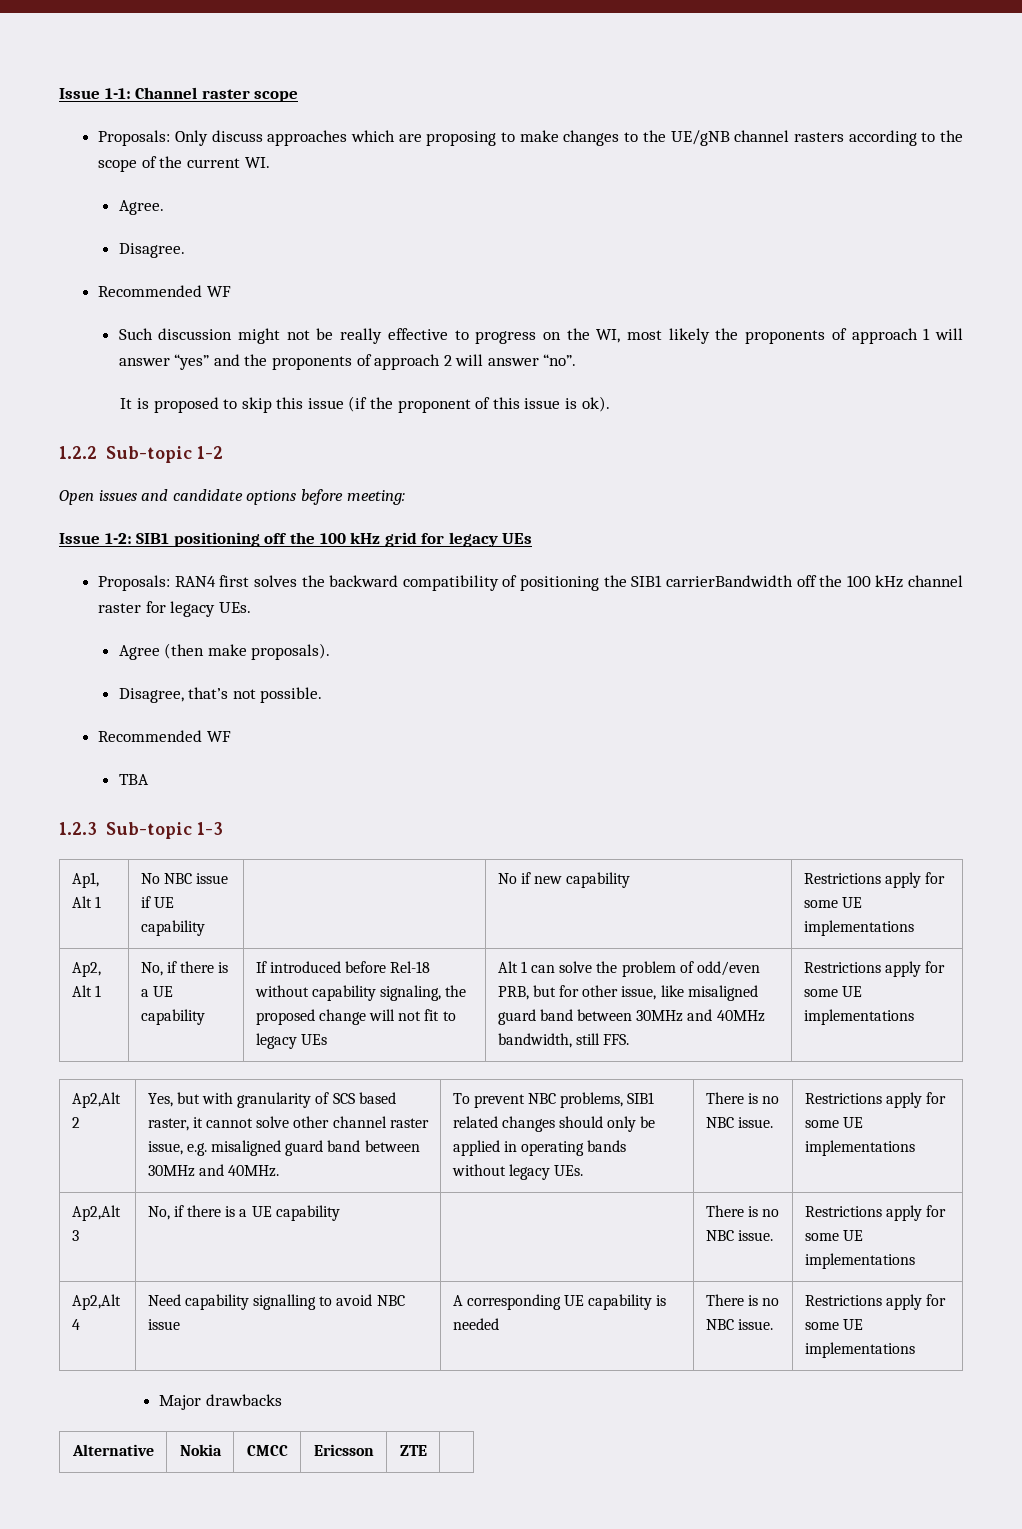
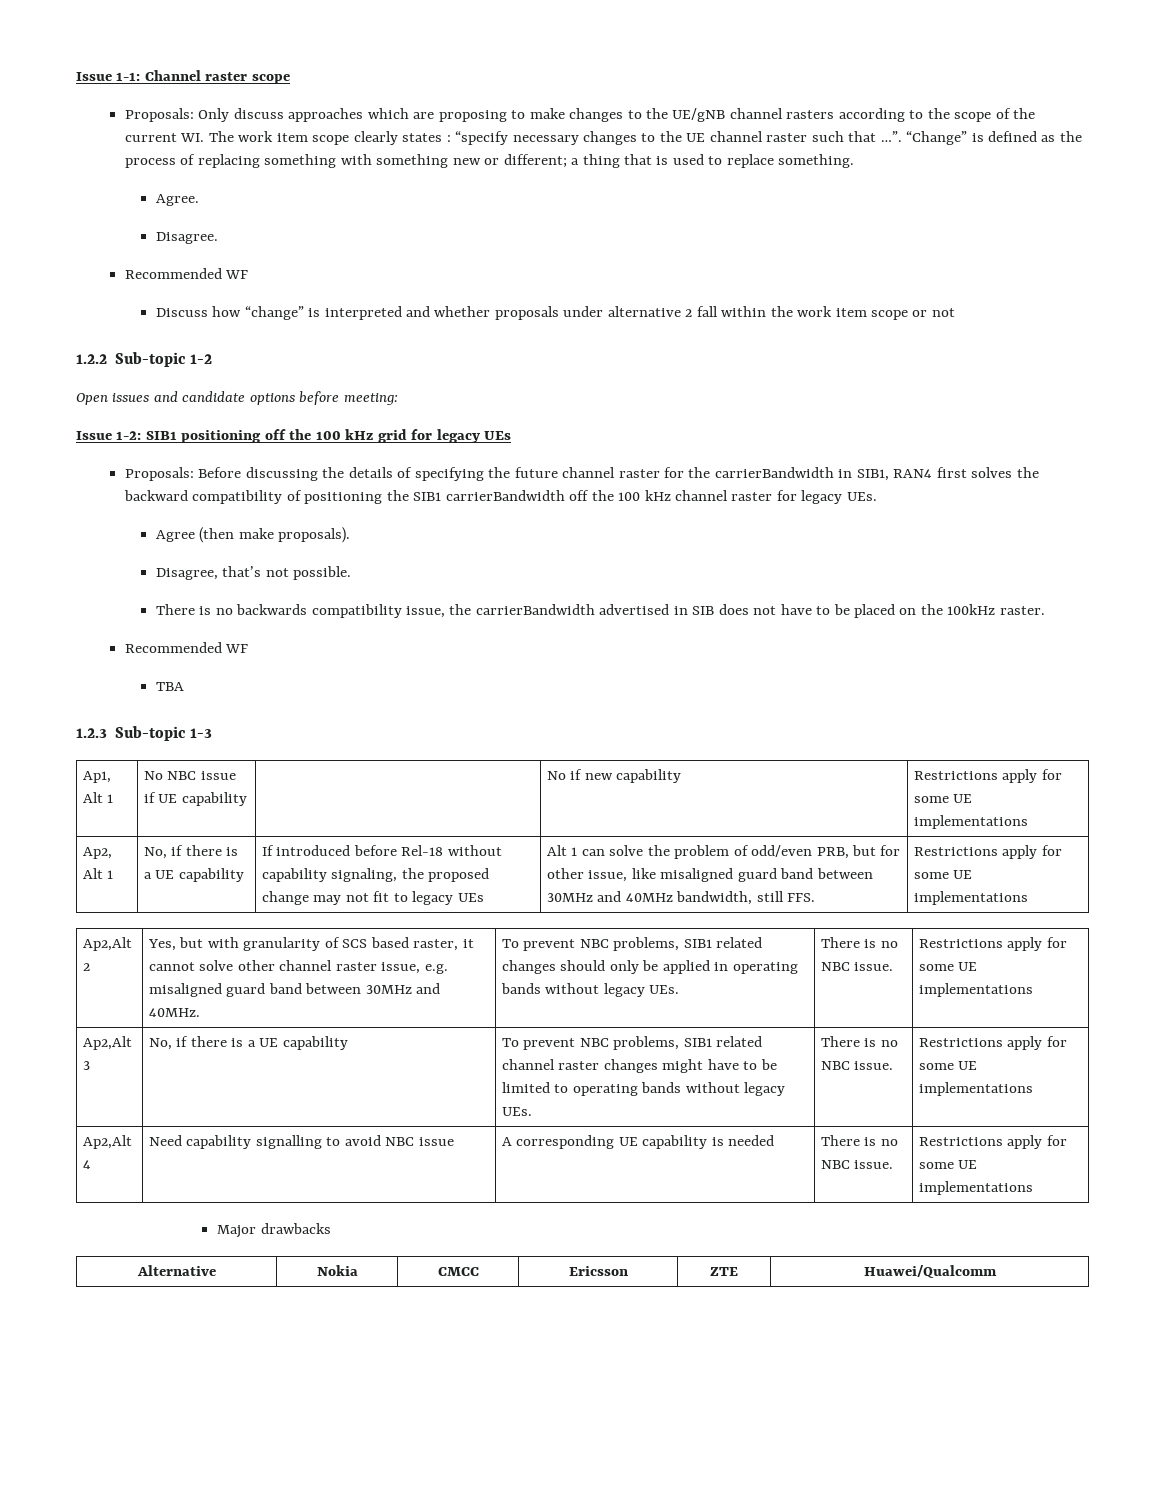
- Proposals: Only discuss approaches which are proposing to make changes to the UE/gNB channel rasters according to the scope of the current WI.
+ Proposals: Only discuss approaches which are proposing to make changes to the UE/gNB channel rasters according to the scope of the current WI. The work item scope clearly states : “specify necessary changes to the UE channel raster such that …”. “Change” is defined as the process of replacing something with something new or different; a thing that is used to replace something.
  Agree.
  Disagree.
  Recommended WF
- Such discussion might not be really effective to progress on the WI, most likely the proponents of approach 1 will answer “yes” and the proponents of approach 2 will answer “no”.
- It is proposed to skip this issue (if the proponent of this issue is ok).
+ Discuss how “change” is interpreted and whether proposals under alternative 2 fall within the work item scope or not
- Proposals: RAN4 first solves the backward compatibility of positioning the SIB1 carrierBandwidth off the 100 kHz channel raster for legacy UEs.
+ Proposals: Before discussing the details of specifying the future channel raster for the carrierBandwidth in SIB1, RAN4 first solves the backward compatibility of positioning the SIB1 carrierBandwidth off the 100 kHz channel raster for legacy UEs.
+ There is no backwards compatibility issue, the carrierBandwidth advertised in SIB does not have to be placed on the 100kHz raster.
- If introduced before Rel-18 without capability signaling, the proposed change will not fit to legacy UEs
+ If introduced before Rel-18 without capability signaling, the proposed change may not fit to legacy UEs
- Ap2,Alt 3 | No, if there is a UE capability | | There is no NBC issue. | Restrictions apply for some UE implementations
+ Ap2,Alt 3 | No, if there is a UE capability | To prevent NBC problems, SIB1 related channel raster changes might have to be limited to operating bands without legacy UEs. | There is no NBC issue. | Restrictions apply for some UE implementations
- Alternative | Nokia | CMCC | Ericsson | ZTE |
+ Alternative | Nokia | CMCC | Ericsson | ZTE | Huawei/Qualcomm

